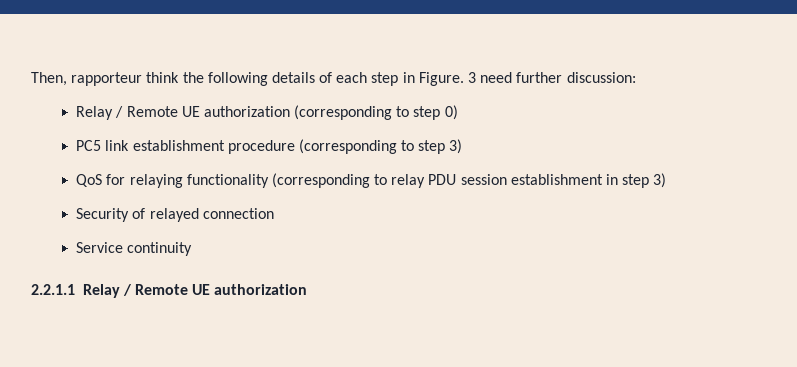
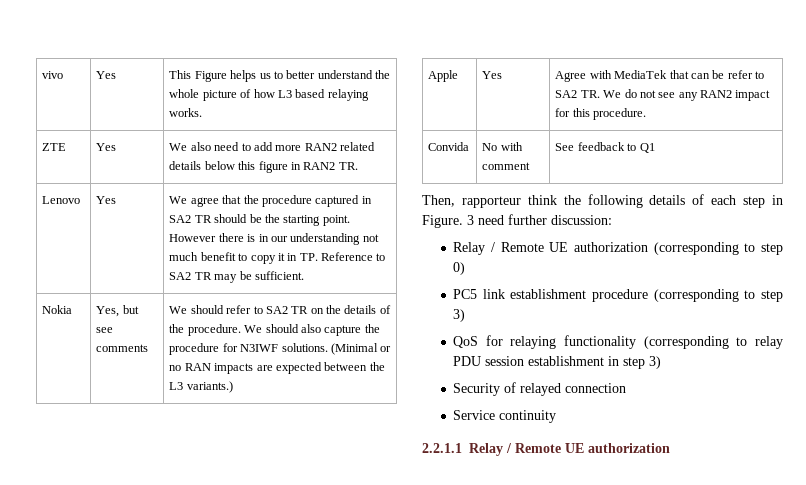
+ vivo | Yes | This Figure helps us to better understand the whole picture of how L3 based relaying works.
+ ZTE | Yes | We also need to add more RAN2 related details below this figure in RAN2 TR.
+ Lenovo | Yes | We agree that the procedure captured in SA2 TR should be the starting point. However there is in our understanding not much benefit to copy it in TP. Reference to SA2 TR may be sufficient.
+ Nokia | Yes, but see comments | We should refer to SA2 TR on the details of the procedure. We should also capture the procedure for N3IWF solutions. (Minimal or no RAN impacts are expected between the L3 variants.)
+ Apple | Yes | Agree with MediaTek that can be refer to SA2 TR. We do not see any RAN2 impact for this procedure.
+ Convida | No with comment | See feedback to Q1

